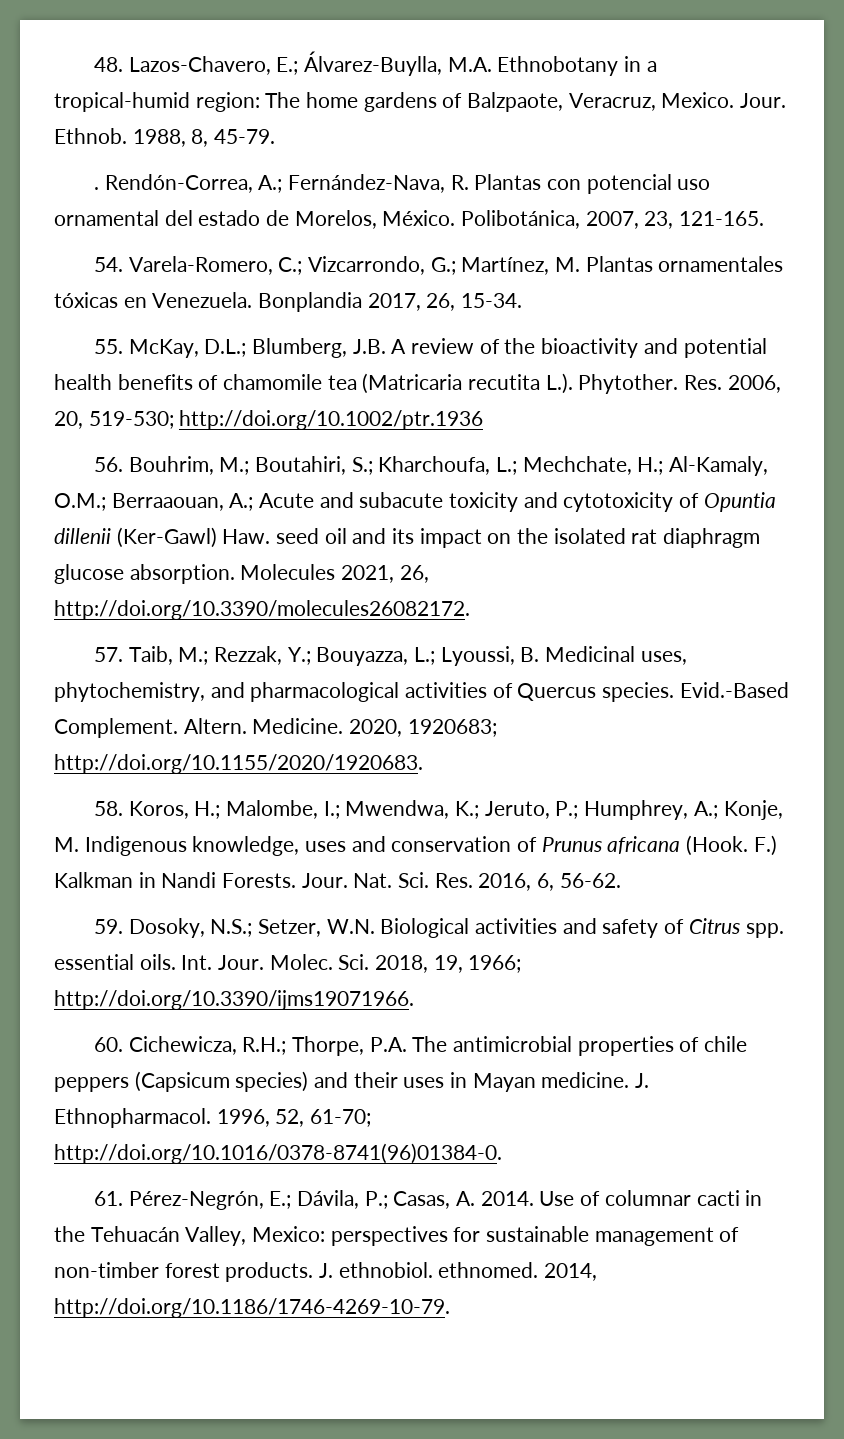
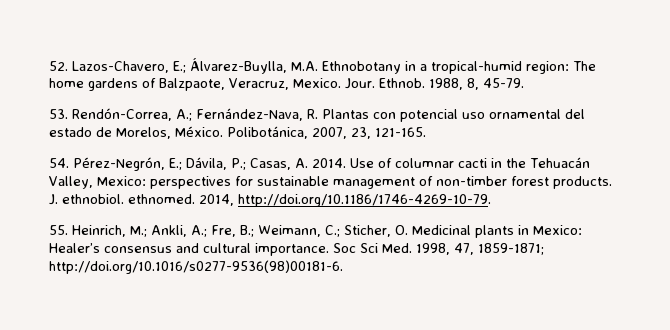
- 48. Lazos-Chavero, E.; Álvarez-Buylla, M.A. Ethnobotany in a tropical-humid region: The home gardens of Balzpaote, Veracruz, Mexico.
+ 52. Lazos-Chavero, E.; Álvarez-Buylla, M.A. Ethnobotany in a tropical-humid region: The home gardens of Balzpaote, Veracruz, Mexico.
- . Rendón-Correa, A.; Fernández-Nava, R. Plantas con potencial uso ornamental del estado de Morelos, México.
+ 53. Rendón-Correa, A.; Fernández-Nava, R. Plantas con potencial uso ornamental del estado de Morelos, México.
- 54. Varela-Romero, C.; Vizcarrondo, G.; Martínez, M. Plantas ornamentales tóxicas en Venezuela. Bonplandia 2017, 26, 15-34.
- 55. McKay, D.L.; Blumberg, J.B. A review of the bioactivity and potential health benefits of chamomile tea (Matricaria recutita L.). Phytother. Res. 2006, 20, 519-530; http://doi.org/10.1002/ptr.1936
- 56. Bouhrim, M.; Boutahiri, S.; Kharchoufa, L.; Mechchate, H.; Al-Kamaly, O.M.; Berraaouan, A.; Acute and subacute toxicity and cytotoxicity of Opuntia dillenii (Ker-Gawl) Haw. seed oil and its impact on the isolated rat diaphragm glucose absorption. Molecules 2021, 26, http://doi.org/10.3390/molecules26082172.
- 57. Taib, M.; Rezzak, Y.; Bouyazza, L.; Lyoussi, B. Medicinal uses, phytochemistry, and pharmacological activities of Quercus species. Evid.-Based Complement. Altern. Medicine. 2020, 1920683; http://doi.org/10.1155/2020/1920683.
- 58. Koros, H.; Malombe, I.; Mwendwa, K.; Jeruto, P.; Humphrey, A.; Konje, M. Indigenous knowledge, uses and conservation of Prunus africana (Hook. F.) Kalkman in Nandi Forests. Jour. Nat. Sci. Res. 2016, 6, 56-62.
- 59. Dosoky, N.S.; Setzer, W.N. Biological activities and safety of Citrus spp. essential oils. Int. Jour. Molec. Sci. 2018, 19, 1966; http://doi.org/10.3390/ijms19071966.
- 60. Cichewicza, R.H.; Thorpe, P.A. The antimicrobial properties of chile peppers (Capsicum species) and their uses in Mayan medicine. J. Ethnopharmacol. 1996, 52, 61-70; http://doi.org/10.1016/0378-8741(96)01384-0.
- 61. Pérez-Negrón, E.; Dávila, P.; Casas, A. 2014.
+ 54. Pérez-Negrón, E.; Dávila, P.; Casas, A. 2014.
+ 55. Heinrich, M.; Ankli, A.; Fre, B.; Weimann, C.; Sticher, O. Medicinal plants in Mexico: Healer’s consensus and cultural importance. Soc Sci Med. 1998, 47, 1859-1871; http://doi.org/10.1016/s0277-9536(98)00181-6.

